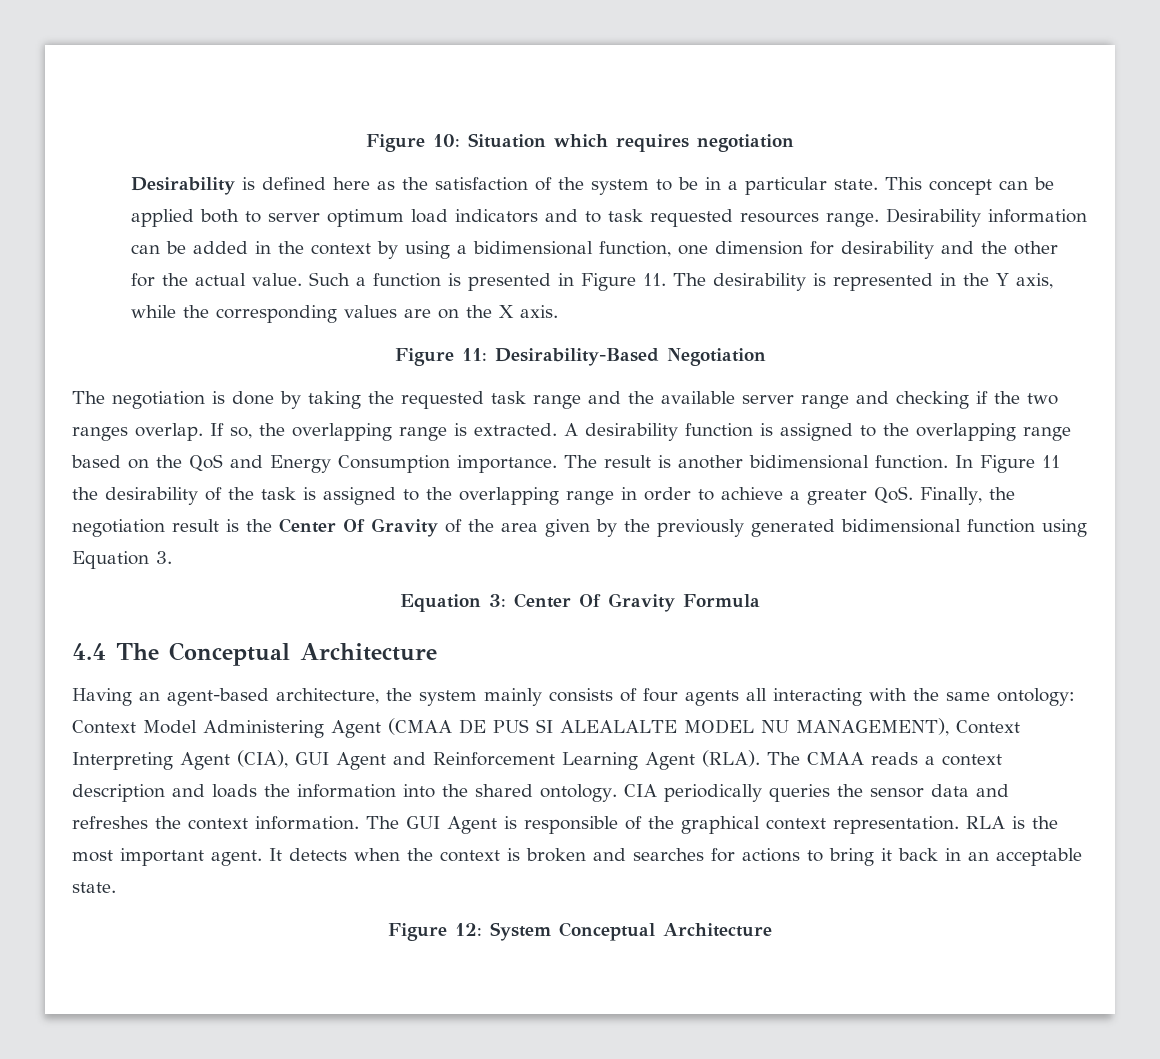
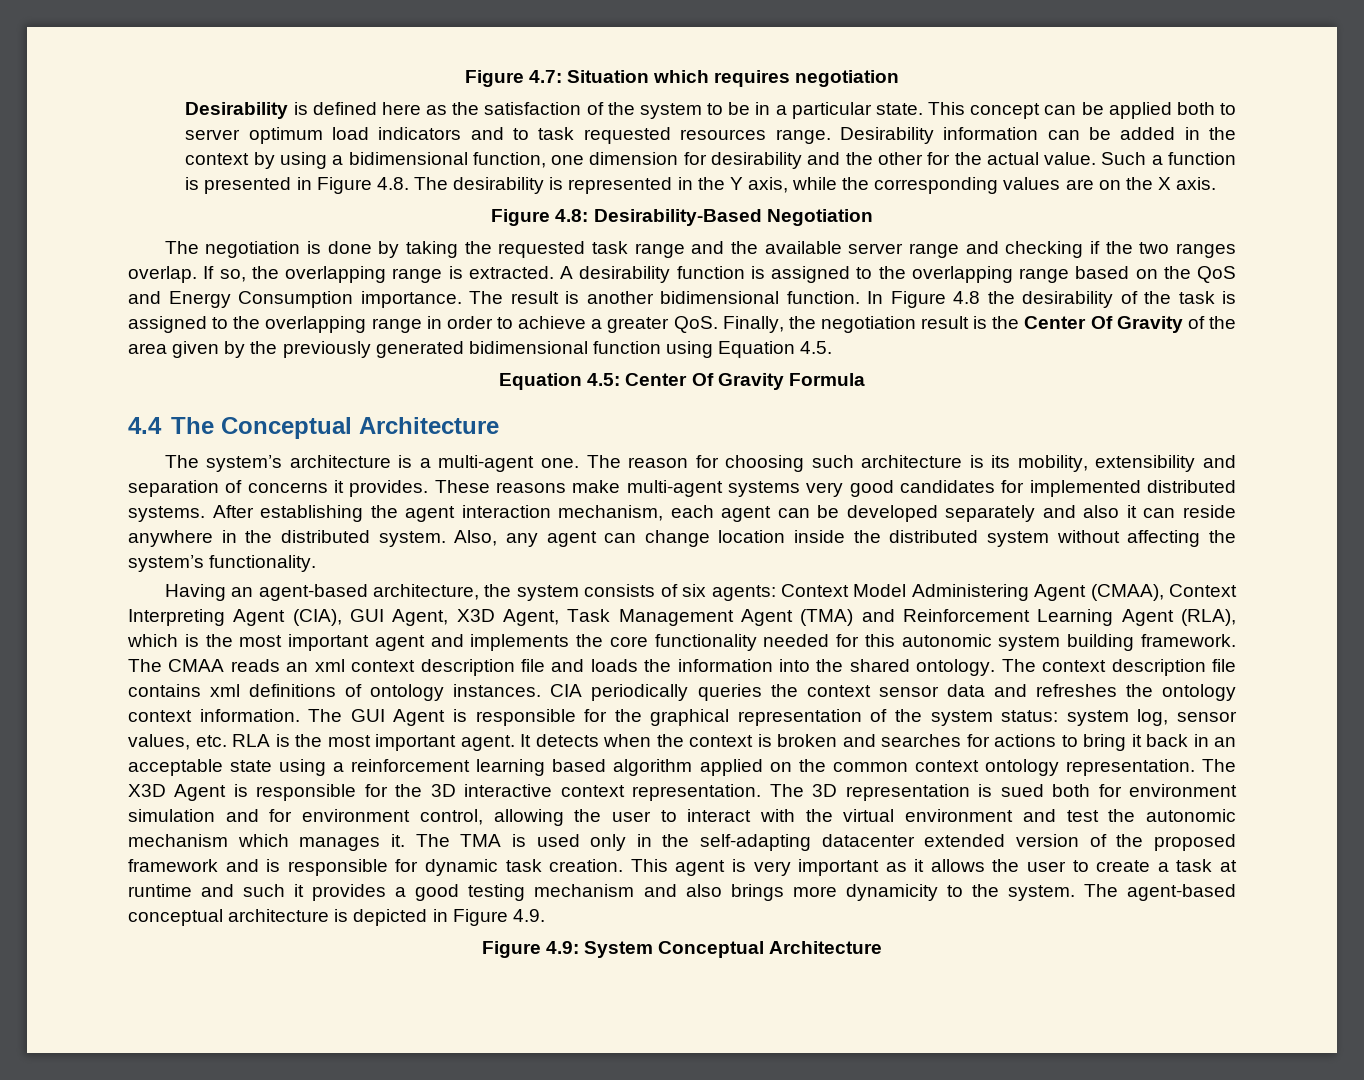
- Figure 10: Situation which requires negotiation
+ Figure 4.7: Situation which requires negotiation
- Such a function is presented in Figure 11. The desirability is represented in the Y axis, while the corresponding values are on the X axis.
+ Such a function is presented in Figure 4.8. The desirability is represented in the Y axis, while the corresponding values are on the X axis.
- Figure 11: Desirability-Based Negotiation
+ Figure 4.8: Desirability-Based Negotiation
- In Figure 11 the desirability of the task is assigned to the overlapping range in order to achieve a greater QoS. Finally, the negotiation result is the Center Of Gravity of the area given by the previously generated bidimensional function using Equation 3.
- Equation 3: Center Of Gravity Formula
+ In Figure 4.8 the desirability of the task is assigned to the overlapping range in order to achieve a greater QoS. Finally, the negotiation result is the Center Of Gravity of the area given by the previously generated bidimensional function using Equation 4.5.
+ Equation 4.5: Center Of Gravity Formula
+ The system’s architecture is a multi-agent one. The reason for choosing such architecture is its mobility, extensibility and separation of concerns it provides. These reasons make multi-agent systems very good candidates for implemented distributed systems. After establishing the agent interaction mechanism, each agent can be developed separately and also it can reside anywhere in the distributed system. Also, any agent can change location inside the distributed system without affecting the system’s functionality.
- Having an agent-based architecture, the system mainly consists of four agents all interacting with the same ontology: Context Model Administering Agent (CMAA DE PUS SI ALEALALTE MODEL NU MANAGEMENT), Context Interpreting Agent (CIA), GUI Agent and Reinforcement Learning Agent (RLA).
+ Having an agent-based architecture, the system consists of six agents: Context Model Administering Agent (CMAA), Context Interpreting Agent (CIA), GUI Agent, X3D Agent, Task Management Agent (TMA) and Reinforcement Learning Agent (RLA), which is the most important agent and implements the core functionality needed for this autonomic system building framework.
- The CMAA reads a context description and loads the information into the shared ontology.
+ The CMAA reads an xml context description file and loads the information into the shared ontology.
+ The context description file contains xml definitions of ontology instances.
- CIA periodically queries the sensor data and refreshes the context information.
+ CIA periodically queries the context sensor data and refreshes the ontology context information.
- The GUI Agent is responsible of the graphical context representation. RLA is the most important agent.
+ The GUI Agent is responsible for the graphical representation of the system status: system log, sensor values, etc. RLA is the most important agent.
- It detects when the context is broken and searches for actions to bring it back in an acceptable state.
- Figure 12: System Conceptual Architecture
+ It detects when the context is broken and searches for actions to bring it back in an acceptable state using a reinforcement learning based algorithm applied on the common context ontology representation. The X3D Agent is responsible for the 3D interactive context representation. The 3D representation is sued both for environment simulation and for environment control, allowing the user to interact with the virtual environment and test the autonomic mechanism which manages it. The TMA is used only in the self-adapting datacenter extended version of the proposed framework and is responsible for dynamic task creation. This agent is very important as it allows the user to create a task at runtime and such it provides a good testing mechanism and also brings more dynamicity to the system. The agent-based conceptual architecture is depicted in Figure 4.9.
+ Figure 4.9: System Conceptual Architecture

